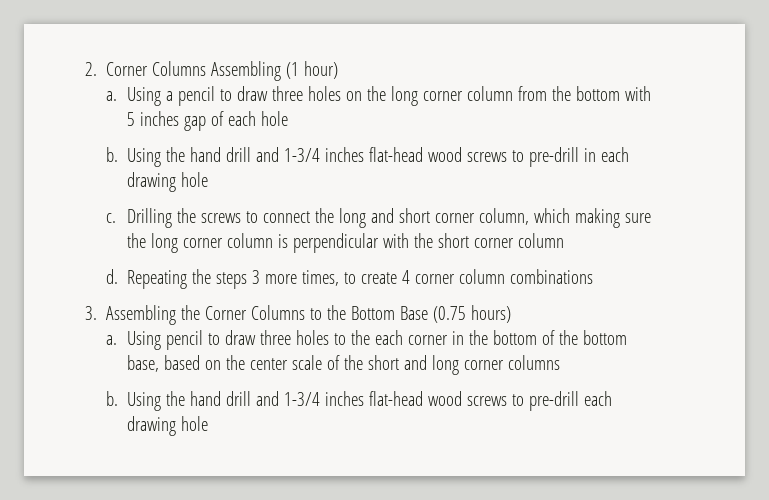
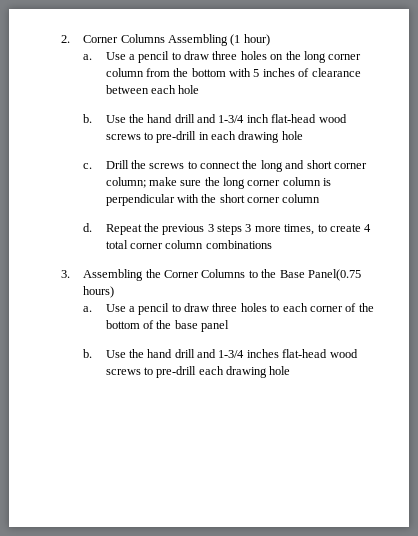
- Using a pencil to draw three holes on the long corner column from the bottom with 5 inches gap of each hole
+ Use a pencil to draw three holes on the long corner column from the bottom with 5 inches of clearance between each hole
- Using the hand drill and 1-3/4 inches flat-head wood screws to pre-drill in each drawing hole
+ Use the hand drill and 1-3/4 inch flat-head wood screws to pre-drill in each drawing hole
- Drilling the screws to connect the long and short corner column, which making sure the long corner column is perpendicular with the short corner column
+ Drill the screws to connect the long and short corner column; make sure the long corner column is perpendicular with the short corner column
- Repeating the steps 3 more times, to create 4 corner column combinations
+ Repeat the previous 3 steps 3 more times, to create 4 total corner column combinations
- 3. Assembling the Corner Columns to the Bottom Base (0.75 hours)
+ 3. Assembling the Corner Columns to the Base Panel(0.75 hours)
- Using pencil to draw three holes to the each corner in the bottom of the bottom base, based on the center scale of the short and long corner columns
- b. Using the hand drill and 1-3/4 inches flat-head wood screws to pre-drill each drawing hole
+ Use a pencil to draw three holes to each corner of the bottom of the base panel
+ b. Use the hand drill and 1-3/4 inches flat-head wood screws to pre-drill each drawing hole

